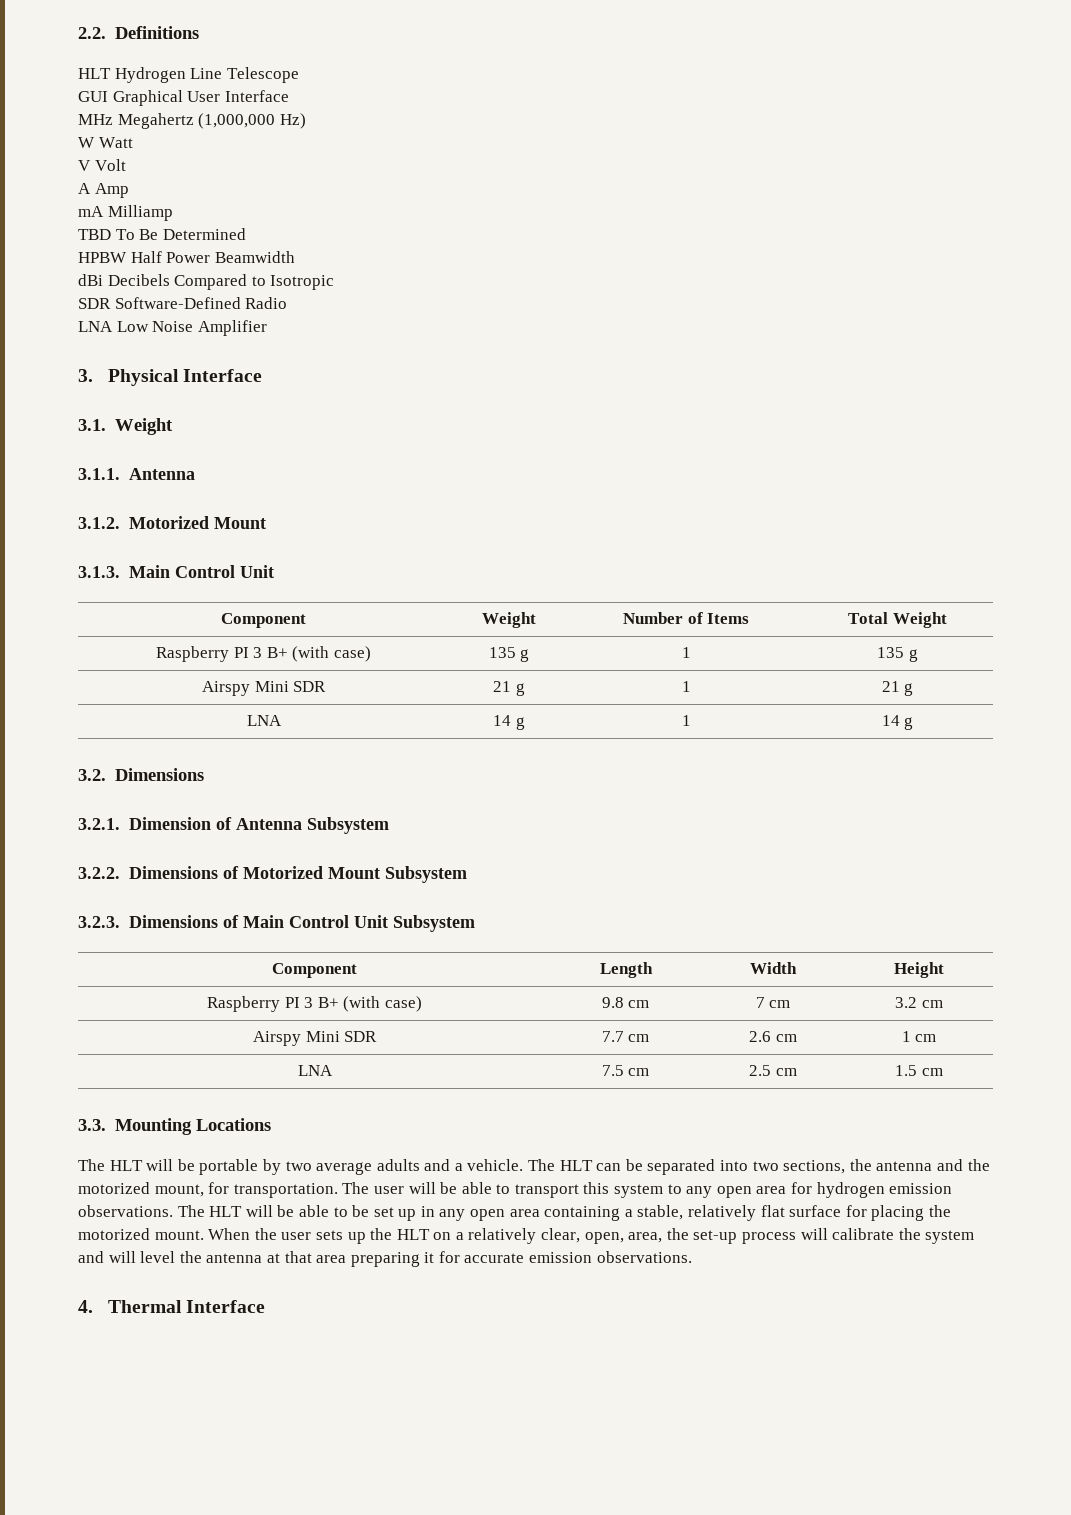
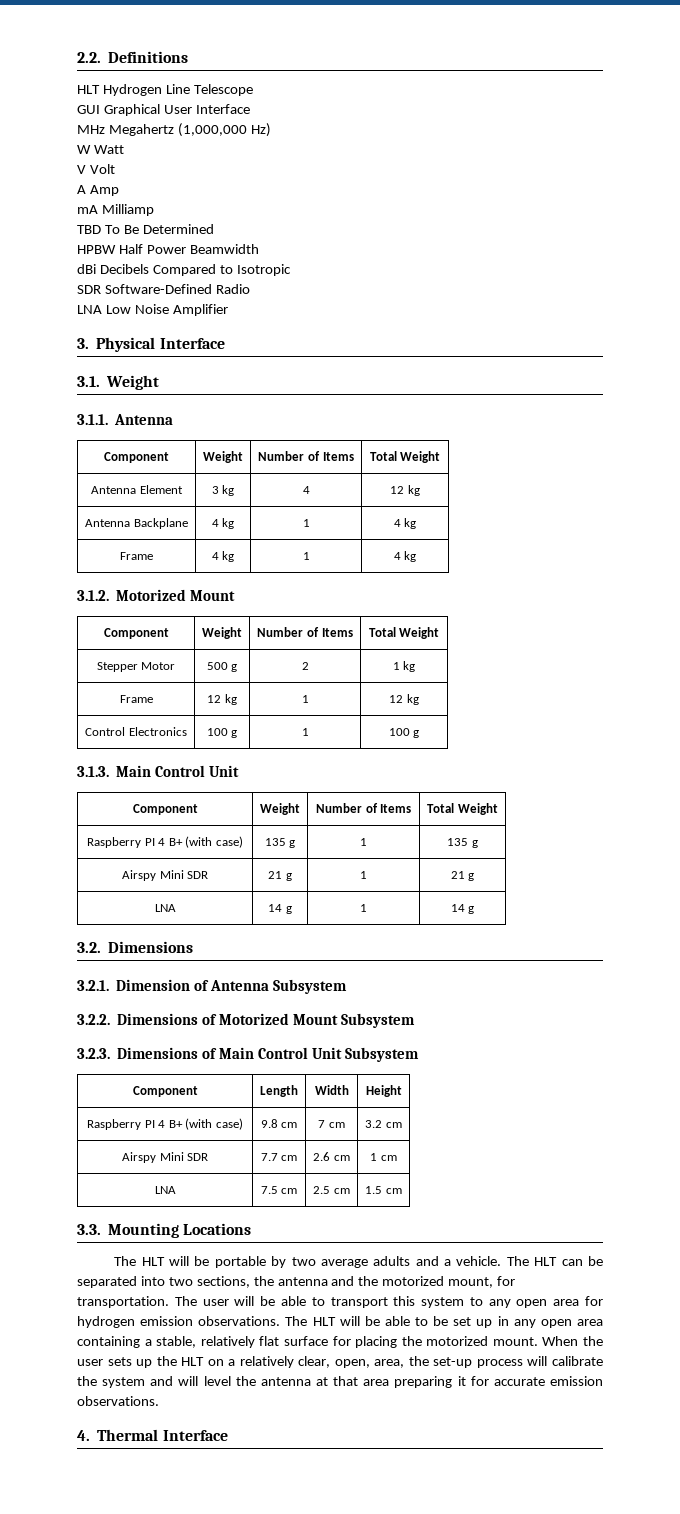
  3.1.1. Antenna
+ Component | Weight | Number of Items | Total Weight
+ Antenna Element | 3 kg | 4 | 12 kg
+ Antenna Backplane | 4 kg | 1 | 4 kg
+ Frame | 4 kg | 1 | 4 kg
  3.1.2. Motorized Mount
+ Component | Weight | Number of Items | Total Weight
+ Stepper Motor | 500 g | 2 | 1 kg
+ Frame | 12 kg | 1 | 12 kg
+ Control Electronics | 100 g | 1 | 100 g
- Raspberry PI 3 B+ (with case) | 135 g | 1 | 135 g
+ Raspberry PI 4 B+ (with case) | 135 g | 1 | 135 g
- Raspberry PI 3 B+ (with case) | 9.8 cm | 7 cm | 3.2 cm
+ Raspberry PI 4 B+ (with case) | 9.8 cm | 7 cm | 3.2 cm

